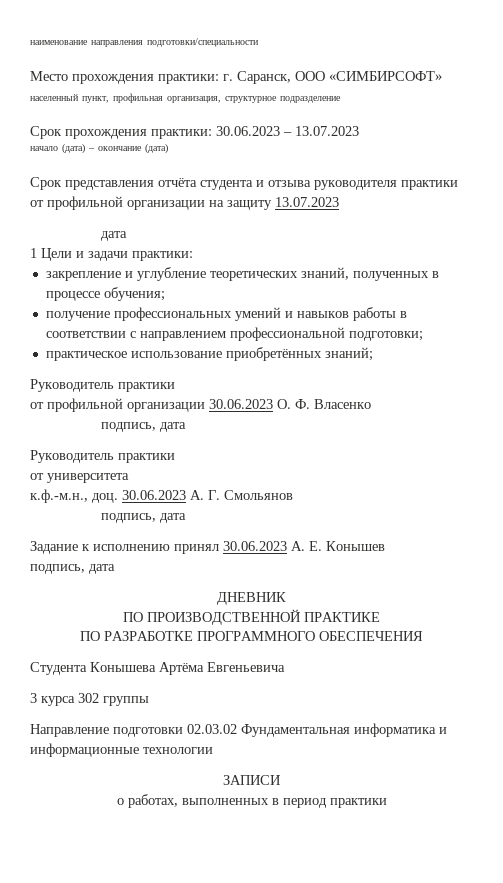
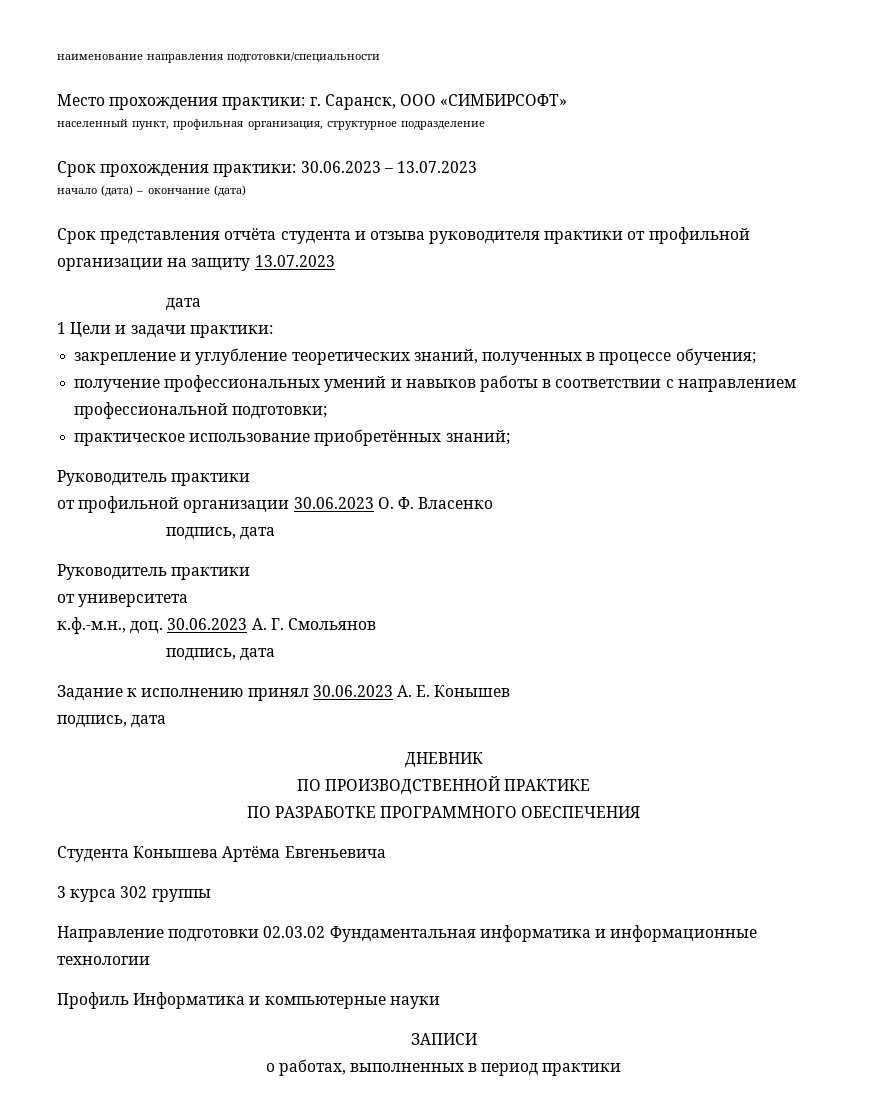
+ Профиль Информатика и компьютерные науки

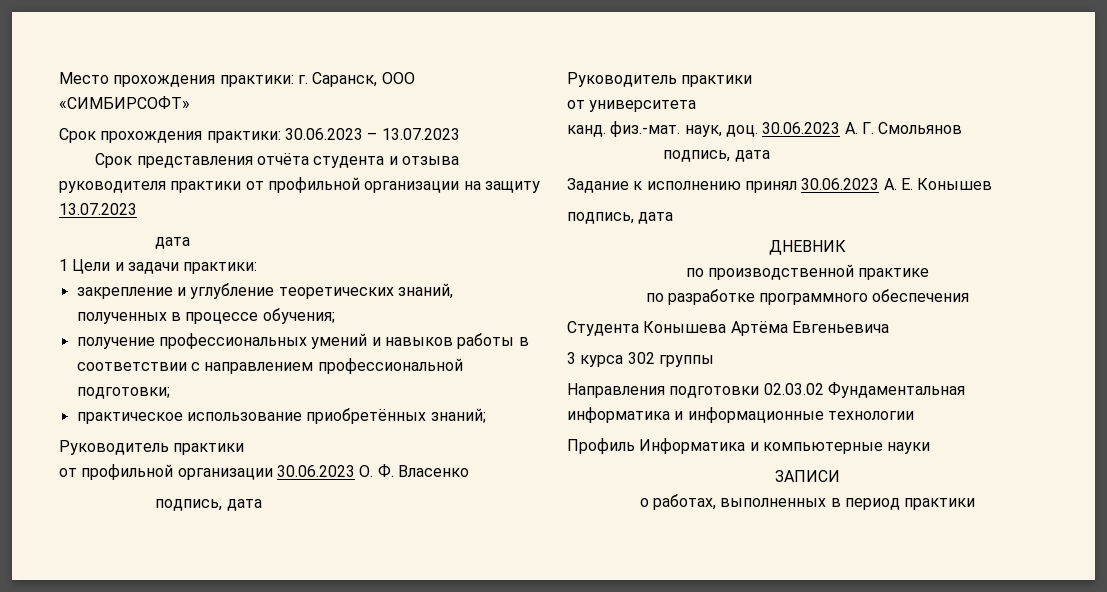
- наименование направления подготовки/специальности
- населенный пункт, профильная организация, структурное подразделение
- начало (дата) – окончание (дата)
- к.ф.-м.н., доц.
+ канд. физ.-мат. наук, доц.
- ПО ПРОИЗВОДСТВЕННОЙ ПРАКТИКЕ
- ПО РАЗРАБОТКЕ ПРОГРАММНОГО ОБЕСПЕЧЕНИЯ
+ по производственной практике
+ по разработке программного обеспечения
- Направление подготовки 02.03.02 Фундаментальная информатика и информационные технологии
+ Направления подготовки 02.03.02 Фундаментальная информатика и информационные технологии

